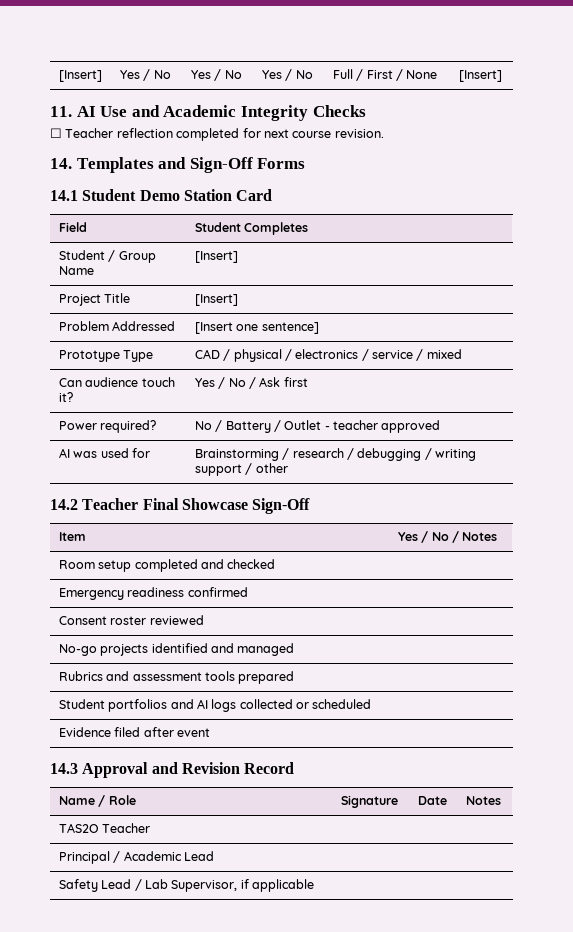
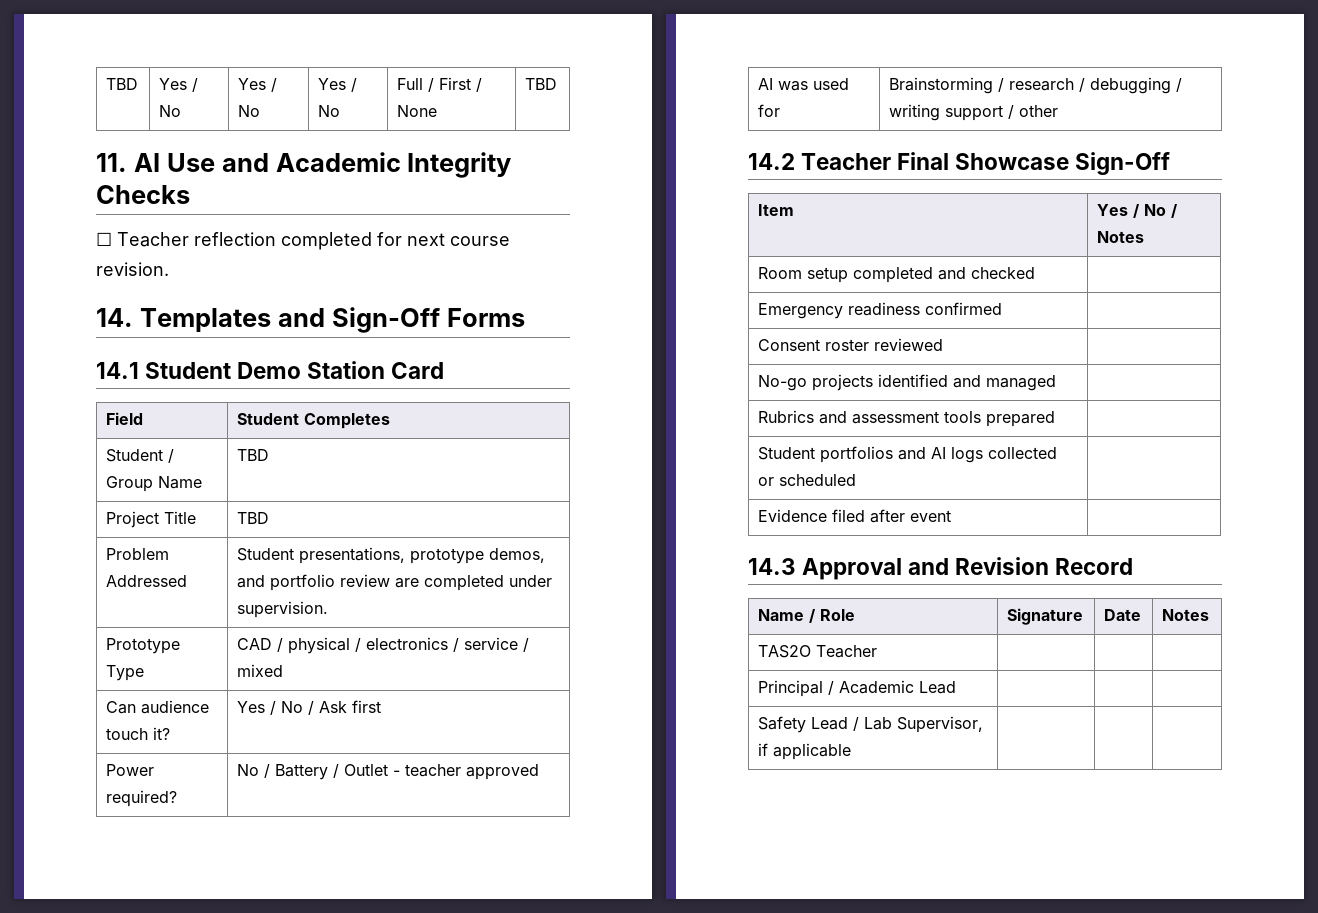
- [Insert] | Yes / No | Yes / No | Yes / No | Full / First / None | [Insert]
+ TBD | Yes / No | Yes / No | Yes / No | Full / First / None | TBD
- Student / Group Name | [Insert]
+ Student / Group Name | TBD
- Project Title | [Insert]
+ Project Title | TBD
- Problem Addressed | [Insert one sentence]
+ Problem Addressed | Student presentations, prototype demos, and portfolio review are completed under supervision.

